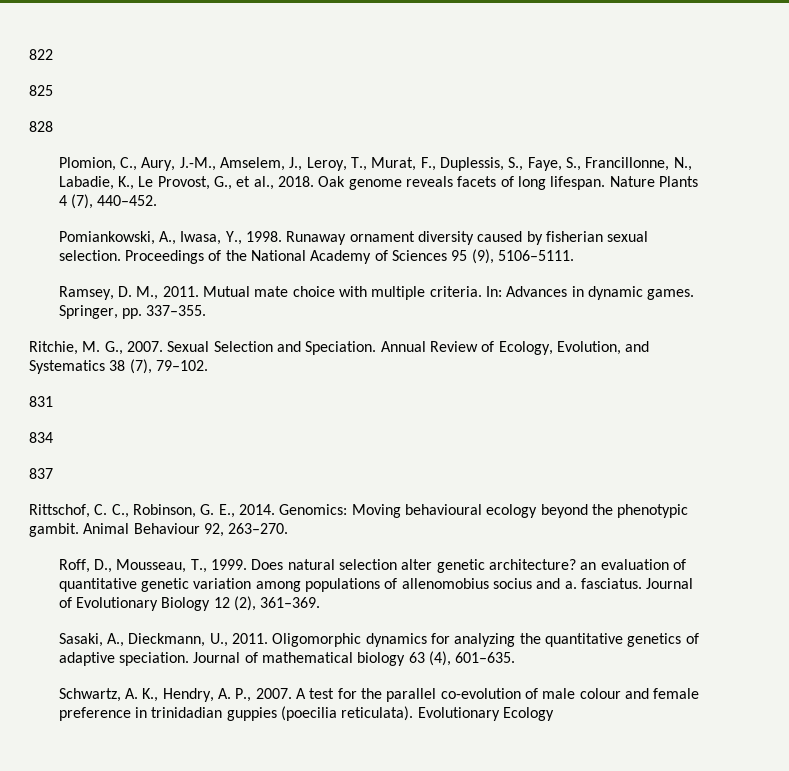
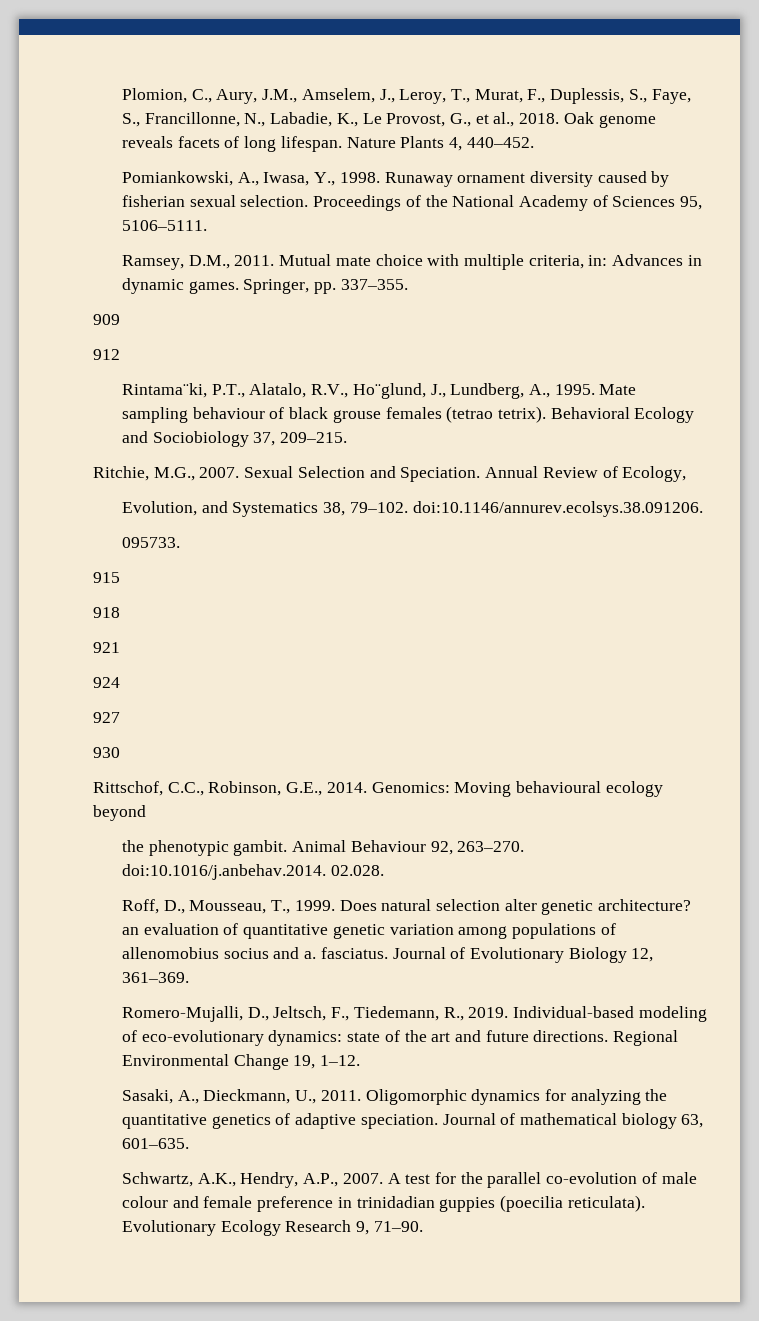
- 822
- 825
- 828
- Plomion, C., Aury, J.-M., Amselem, J., Leroy, T., Murat, F., Duplessis, S., Faye, S., Francillonne, N., Labadie, K., Le Provost, G., et al., 2018.
+ Plomion, C., Aury, J.M., Amselem, J., Leroy, T., Murat, F., Duplessis, S., Faye, S., Francillonne, N., Labadie, K., Le Provost, G., et al., 2018.
- Nature Plants 4 (7), 440–452.
+ Nature Plants 4, 440–452.
- Proceedings of the National Academy of Sciences 95 (9), 5106–5111.
+ Proceedings of the National Academy of Sciences 95, 5106–5111.
- Ramsey, D. M., 2011.
+ Ramsey, D.M., 2011.
- Mutual mate choice with multiple criteria. In: Advances in dynamic games.
+ Mutual mate choice with multiple criteria, in: Advances in dynamic games.
+ 909
+ 912
+ Rintama¨ki, P.T., Alatalo, R.V., Ho¨glund, J., Lundberg, A., 1995. Mate sampling behaviour of black grouse females (tetrao tetrix). Behavioral Ecology and Sociobiology 37, 209–215.
- Ritchie, M. G., 2007.
+ Ritchie, M.G., 2007.
- Annual Review of Ecology, Evolution, and Systematics 38 (7), 79–102.
- 831
- 834
- 837
- Rittschof, C. C., Robinson, G. E., 2014.
+ Annual Review of Ecology,
+ Evolution, and Systematics 38, 79–102. doi:10.1146/annurev.ecolsys.38.091206.
+ 095733.
+ 915
+ 918
+ 921
+ 924
+ 927
+ 930
+ Rittschof, C.C., Robinson, G.E., 2014.
- Genomics: Moving behavioural ecology beyond the phenotypic gambit.
+ Genomics: Moving behavioural ecology beyond
+ the phenotypic gambit.
- Animal Behaviour 92, 263–270.
+ Animal Behaviour 92, 263–270. doi:10.1016/j.anbehav.2014. 02.028.
- Journal of Evolutionary Biology 12 (2), 361–369.
+ Journal of Evolutionary Biology 12, 361–369.
+ Romero-Mujalli, D., Jeltsch, F., Tiedemann, R., 2019. Individual-based modeling of eco-evolutionary dynamics: state of the art and future directions. Regional Environmental Change 19, 1–12.
- Journal of mathematical biology 63 (4), 601–635.
+ Journal of mathematical biology 63, 601–635.
- Schwartz, A. K., Hendry, A. P., 2007.
+ Schwartz, A.K., Hendry, A.P., 2007.
- Evolutionary Ecology
+ Evolutionary Ecology Research 9, 71–90.

